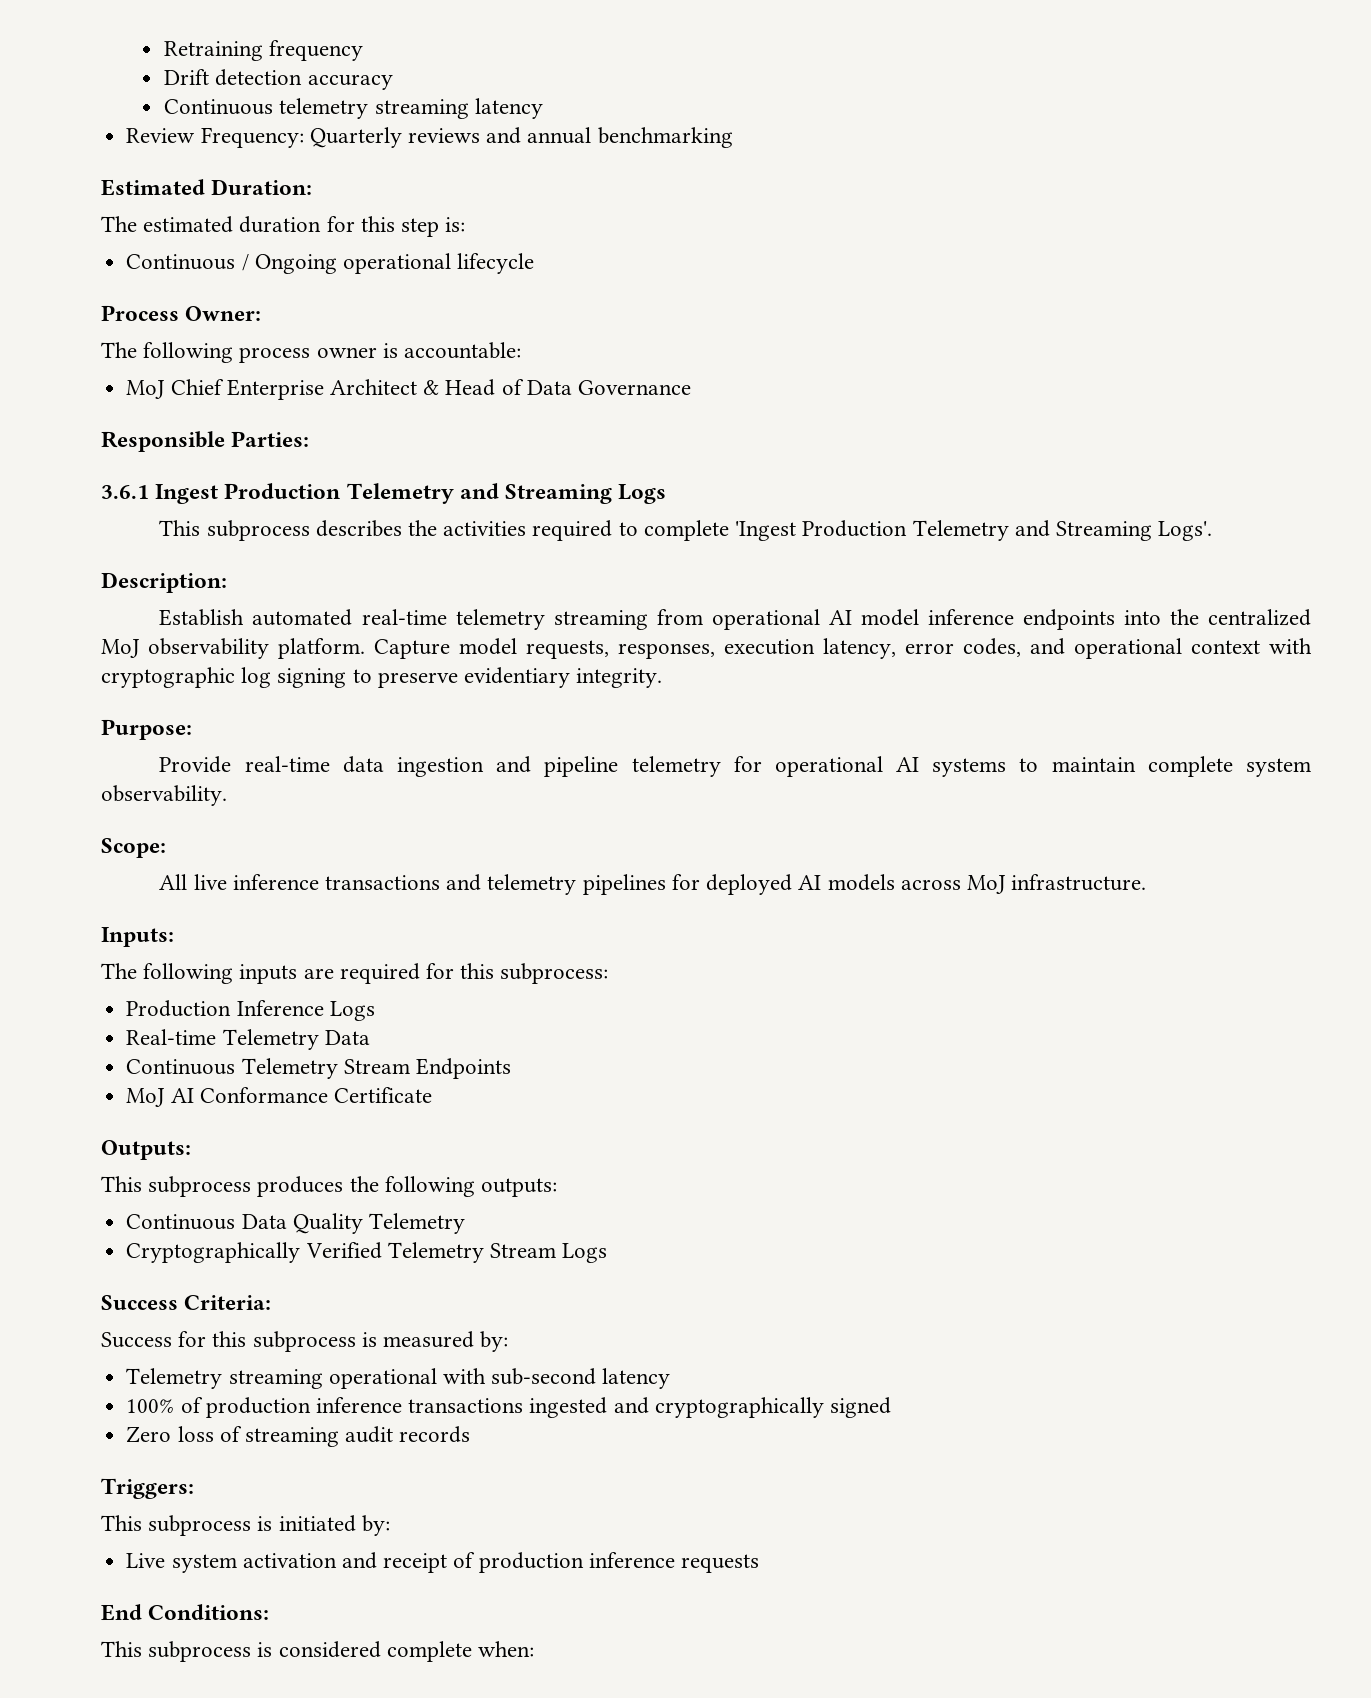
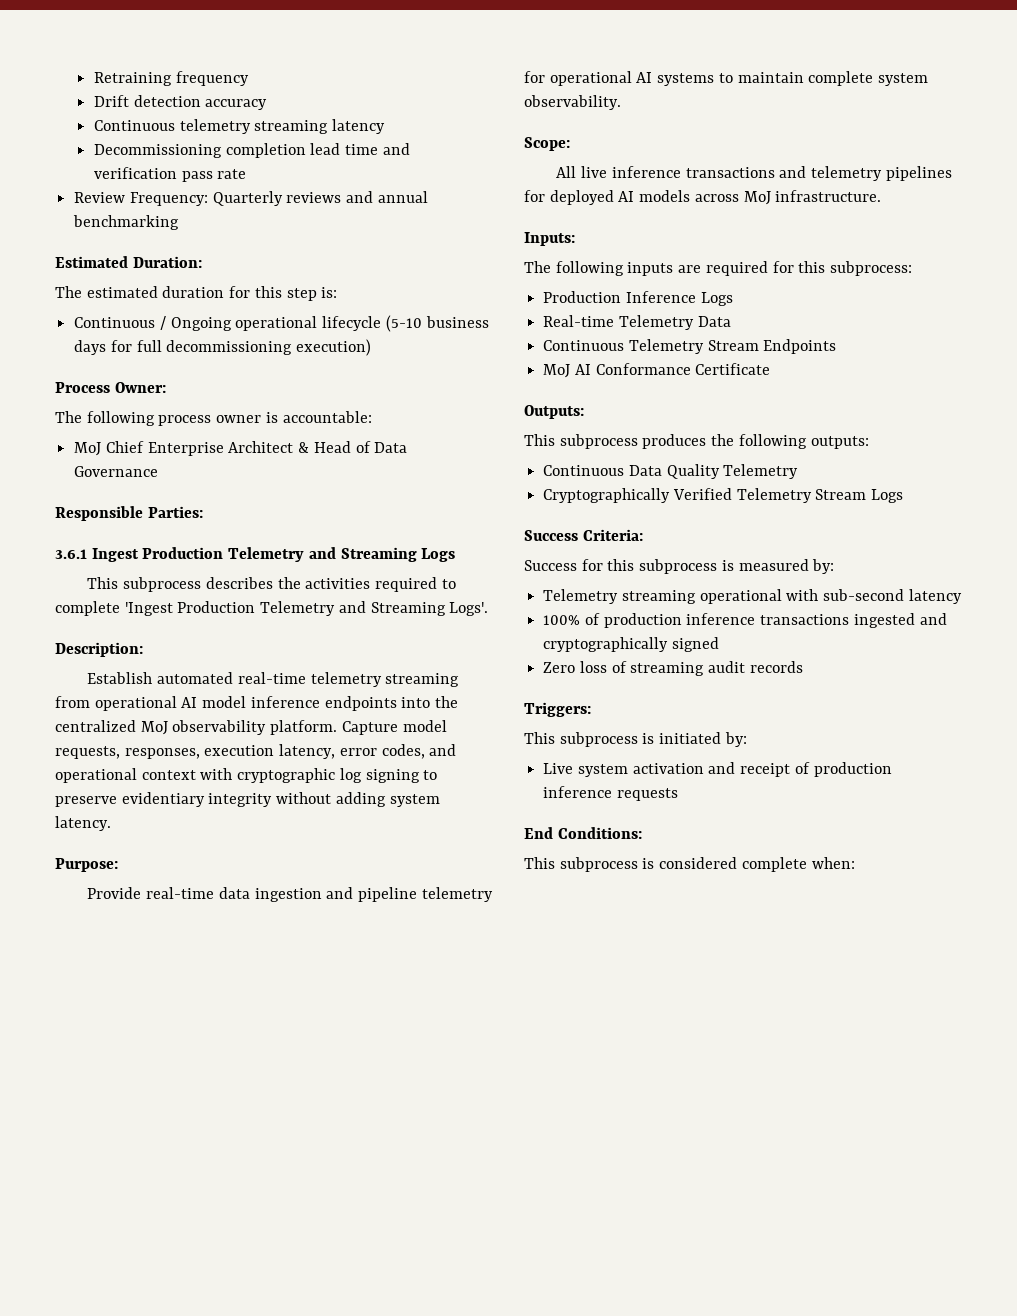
+ Decommissioning completion lead time and verification pass rate
- Continuous / Ongoing operational lifecycle
+ Continuous / Ongoing operational lifecycle (5-10 business days for full decommissioning execution)
- Capture model requests, responses, execution latency, error codes, and operational context with cryptographic log signing to preserve evidentiary integrity.
+ Capture model requests, responses, execution latency, error codes, and operational context with cryptographic log signing to preserve evidentiary integrity without adding system latency.

